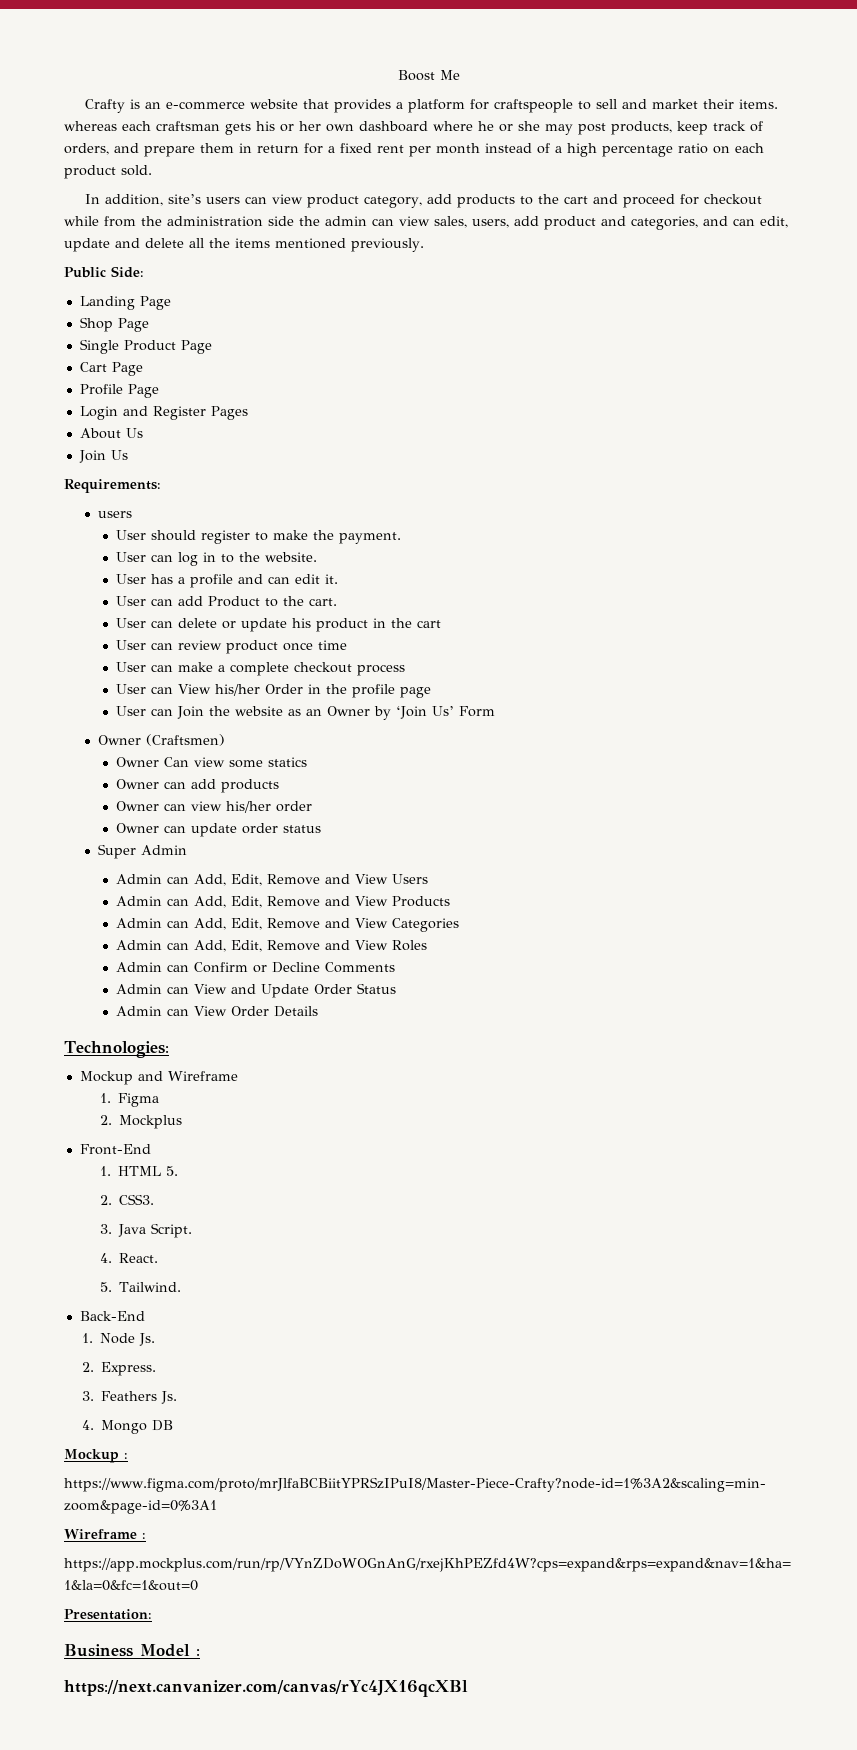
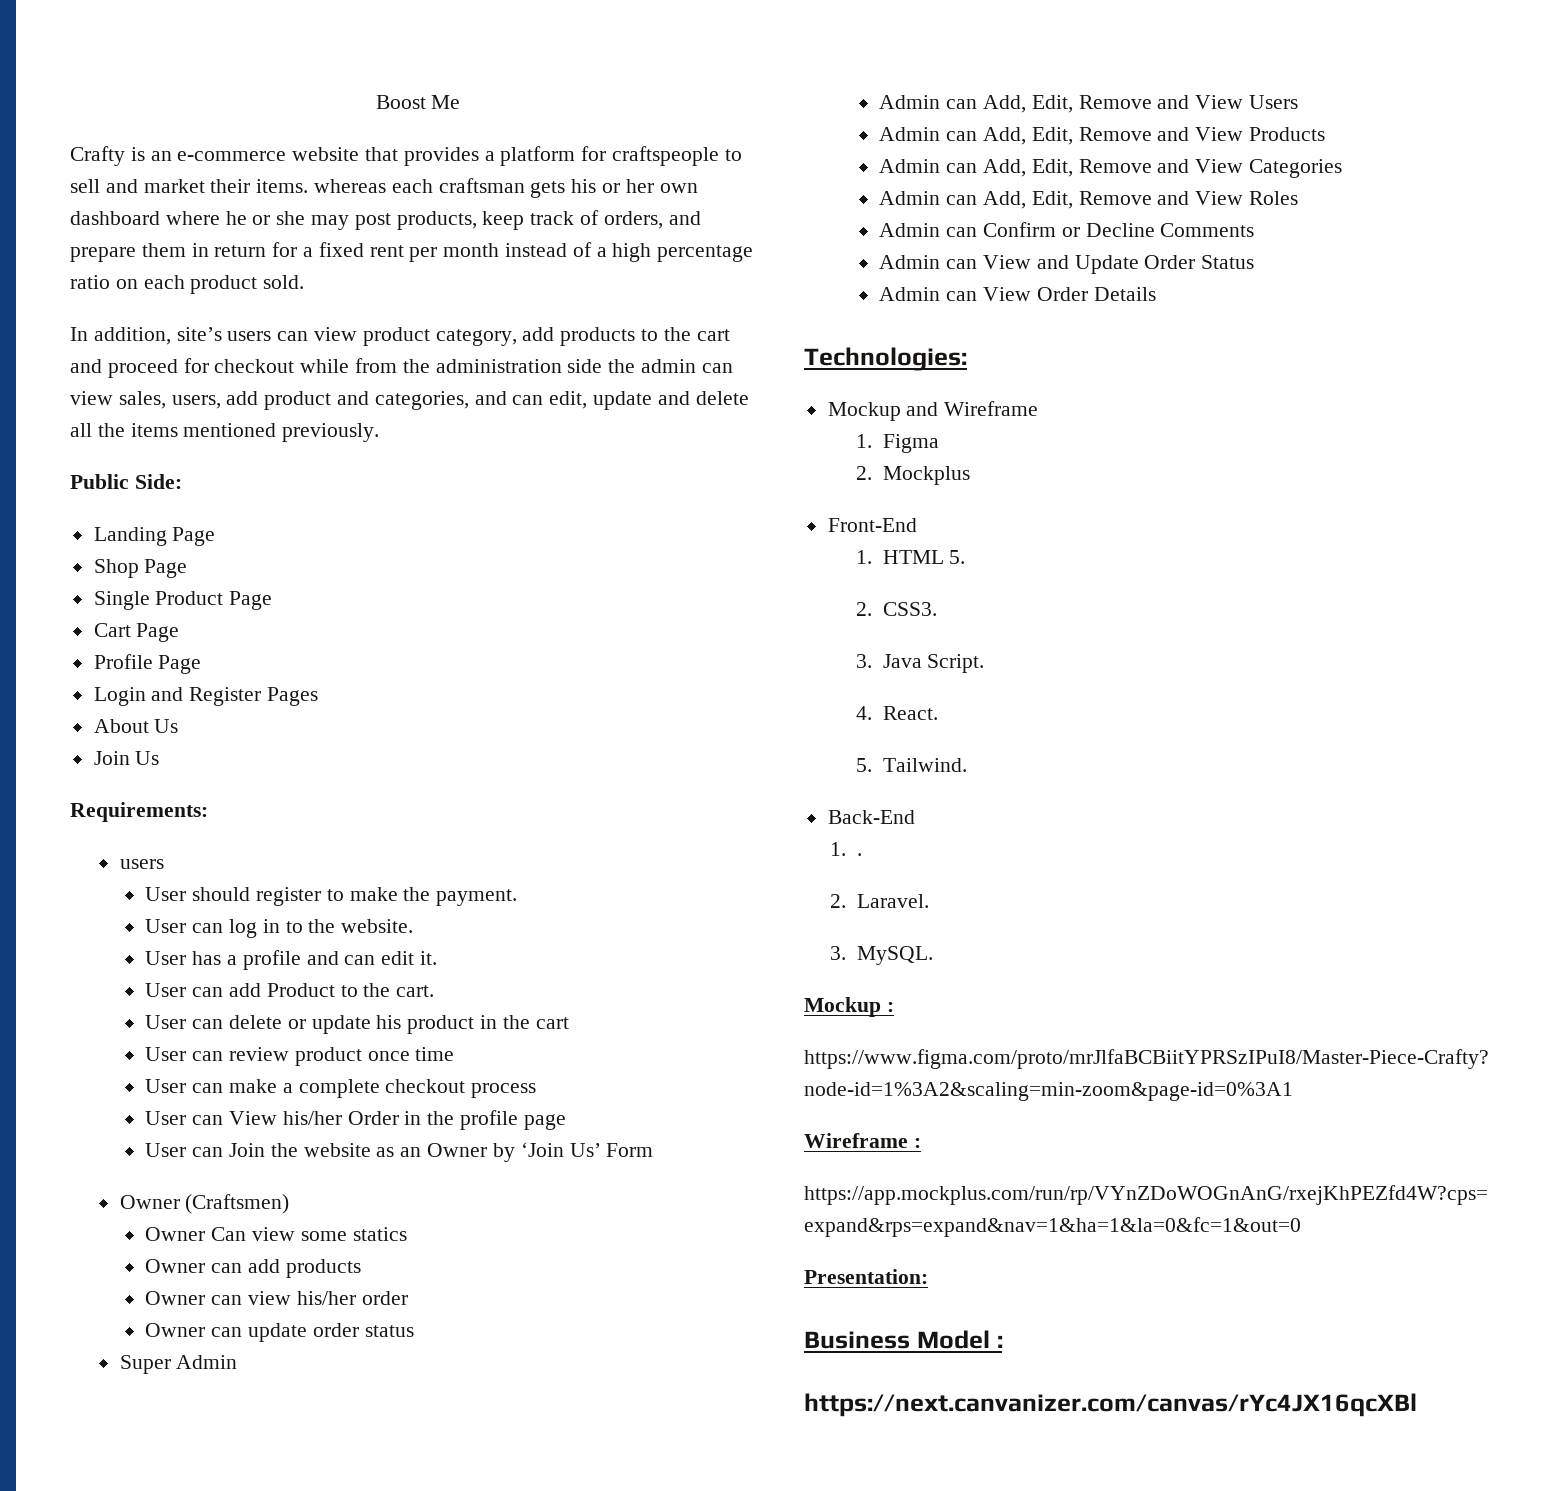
- 1. Node Js.
- 2. Express.
- 3. Feathers Js.
- 4. Mongo DB
+ 1. .
+ 2. Laravel.
+ 3. MySQL.

